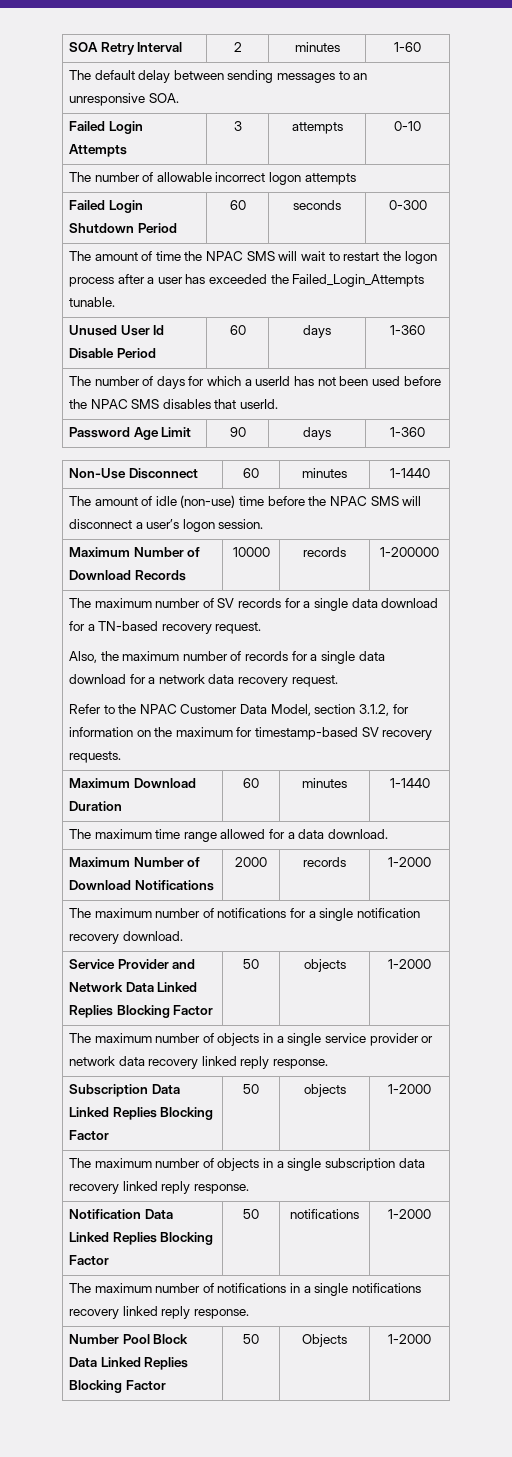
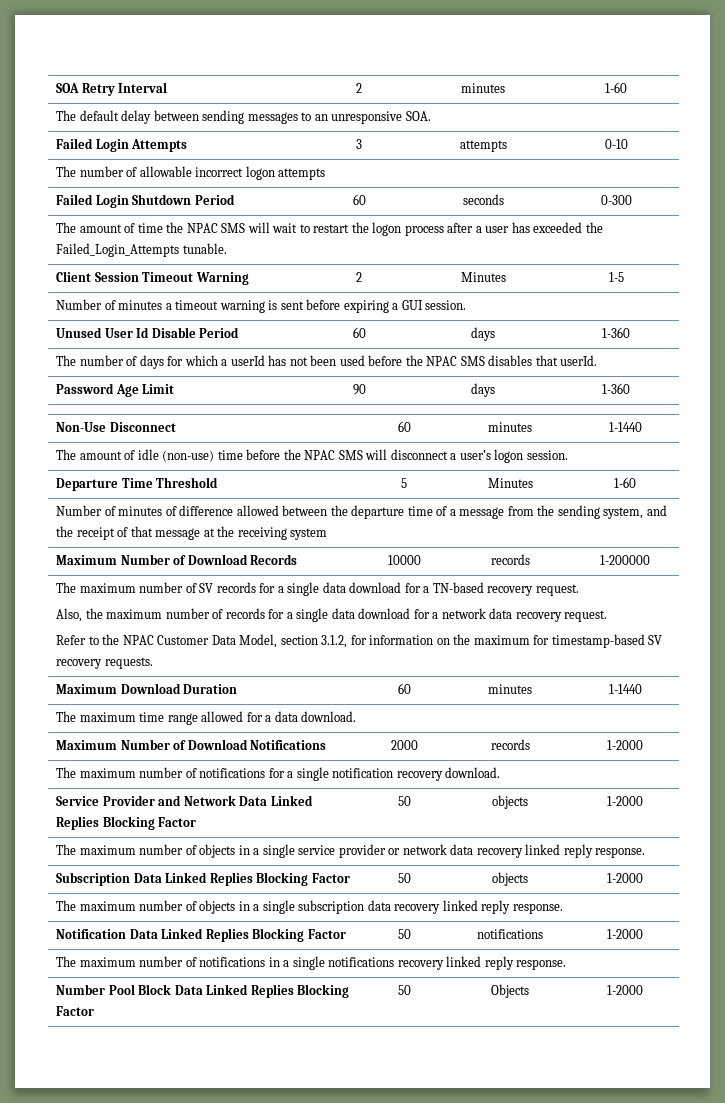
+ Client Session Timeout Warning | 2 | Minutes | 1-5
+ Number of minutes a timeout warning is sent before expiring a GUI session.
+ Departure Time Threshold | 5 | Minutes | 1-60
+ Number of minutes of difference allowed between the departure time of a message from the sending system, and the receipt of that message at the receiving system

